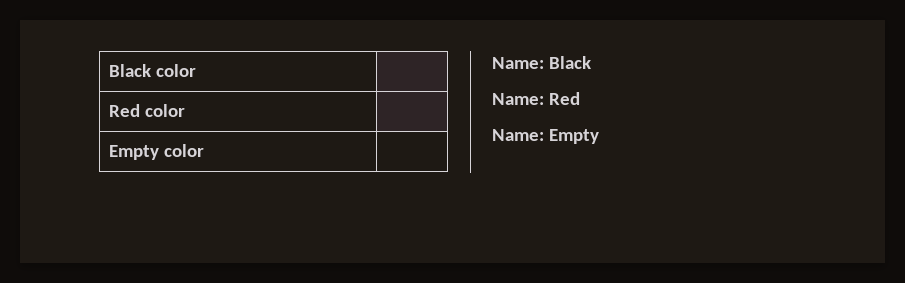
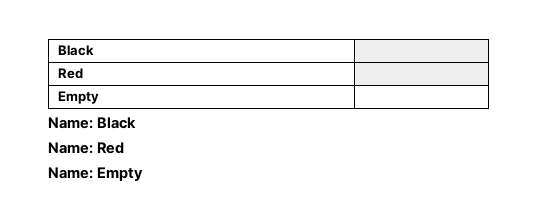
- Black color |
- Red color |
- Empty color |
+ Black |
+ Red |
+ Empty |

